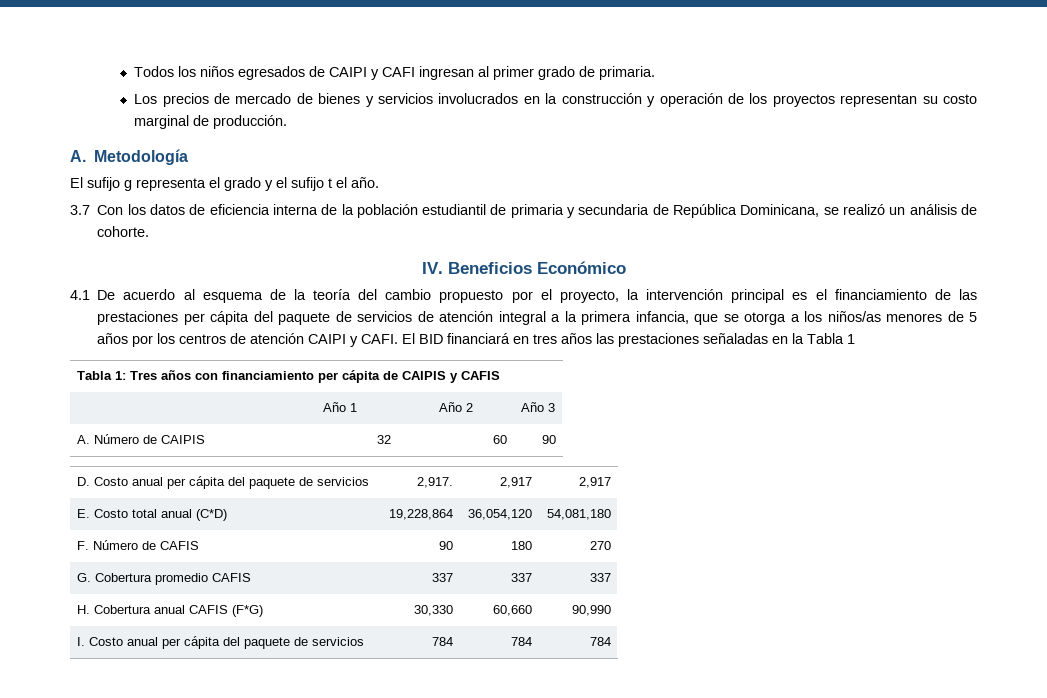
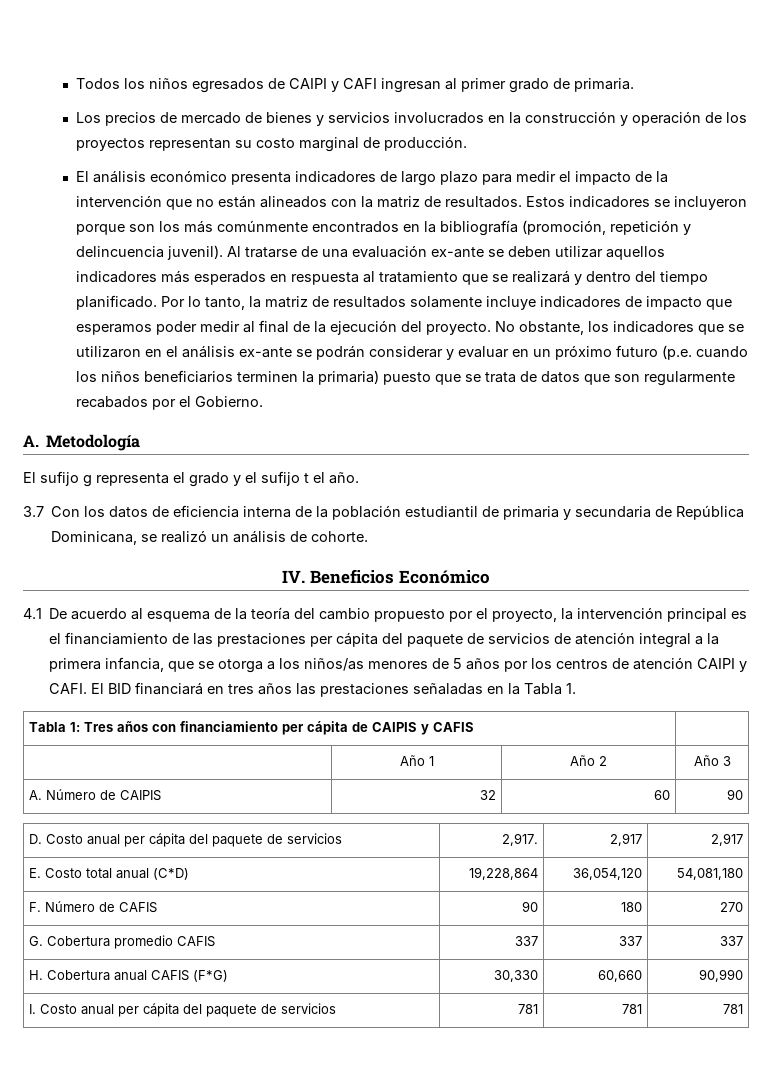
+ El análisis económico presenta indicadores de largo plazo para medir el impacto de la intervención que no están alineados con la matriz de resultados. Estos indicadores se incluyeron porque son los más comúnmente encontrados en la bibliografía (promoción, repetición y delincuencia juvenil). Al tratarse de una evaluación ex-ante se deben utilizar aquellos indicadores más esperados en respuesta al tratamiento que se realizará y dentro del tiempo planificado. Por lo tanto, la matriz de resultados solamente incluye indicadores de impacto que esperamos poder medir al final de la ejecución del proyecto. No obstante, los indicadores que se utilizaron en el análisis ex-ante se podrán considerar y evaluar en un próximo futuro (p.e. cuando los niños beneficiarios terminen la primaria) puesto que se trata de datos que son regularmente recabados por el Gobierno.
- El BID financiará en tres años las prestaciones señaladas en la Tabla 1
+ El BID financiará en tres años las prestaciones señaladas en la Tabla 1.
- I. Costo anual per cápita del paquete de servicios | 784 | 784 | 784
+ I. Costo anual per cápita del paquete de servicios | 781 | 781 | 781

